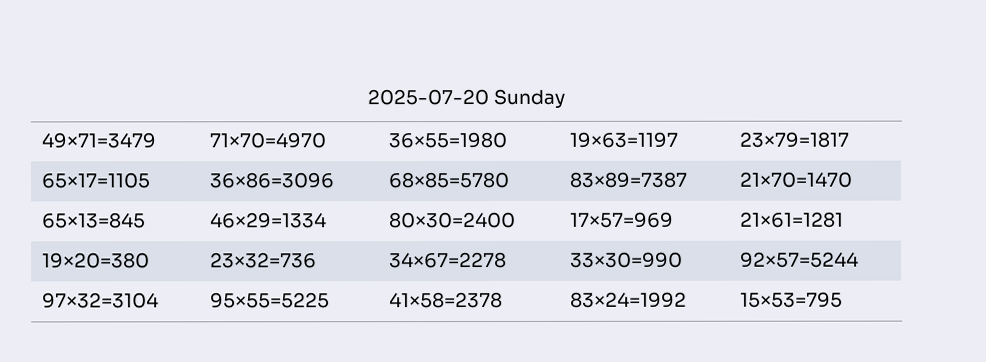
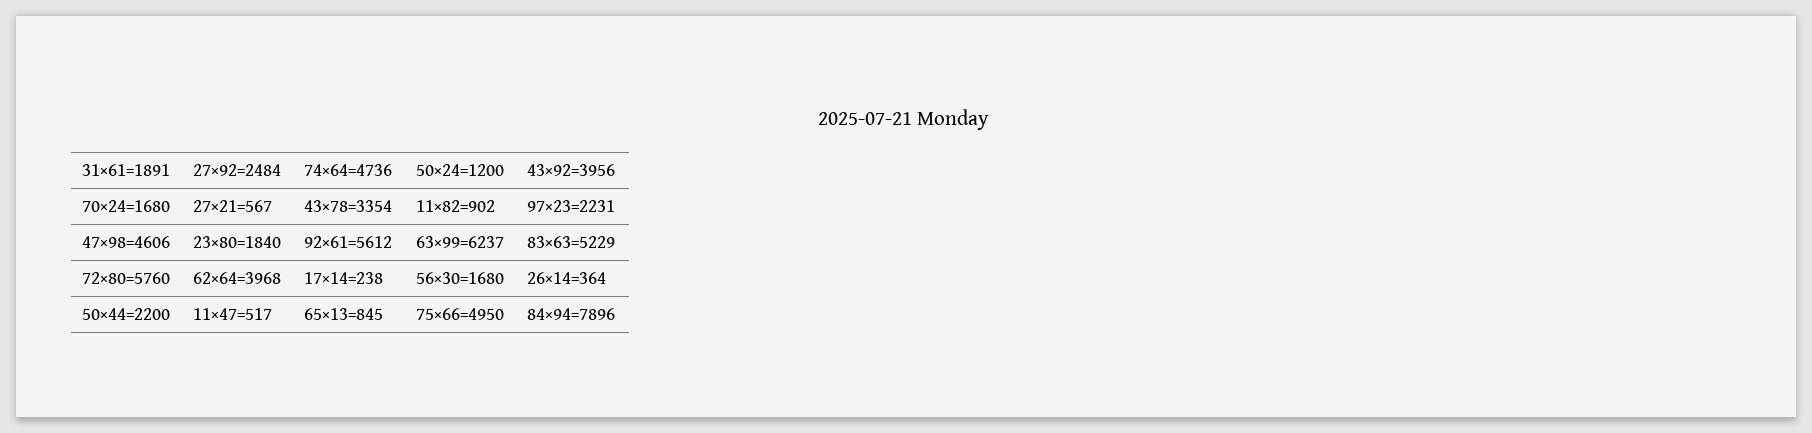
- 2025-07-20 Sunday
- 49×71=3479 | 71×70=4970 | 36×55=1980 | 19×63=1197 | 23×79=1817
- 65×17=1105 | 36×86=3096 | 68×85=5780 | 83×89=7387 | 21×70=1470
- 65×13=845 | 46×29=1334 | 80×30=2400 | 17×57=969 | 21×61=1281
- 19×20=380 | 23×32=736 | 34×67=2278 | 33×30=990 | 92×57=5244
- 97×32=3104 | 95×55=5225 | 41×58=2378 | 83×24=1992 | 15×53=795
+ 2025-07-21 Monday
+ 31×61=1891 | 27×92=2484 | 74×64=4736 | 50×24=1200 | 43×92=3956
+ 70×24=1680 | 27×21=567 | 43×78=3354 | 11×82=902 | 97×23=2231
+ 47×98=4606 | 23×80=1840 | 92×61=5612 | 63×99=6237 | 83×63=5229
+ 72×80=5760 | 62×64=3968 | 17×14=238 | 56×30=1680 | 26×14=364
+ 50×44=2200 | 11×47=517 | 65×13=845 | 75×66=4950 | 84×94=7896

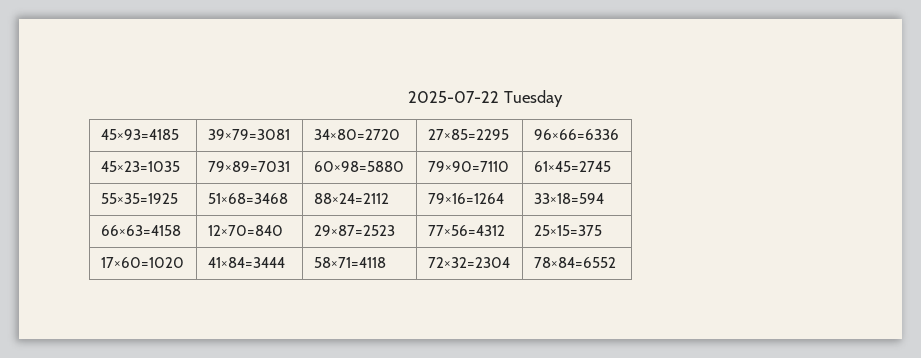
- 2025-07-21 Monday
- 31×61=1891 | 27×92=2484 | 74×64=4736 | 50×24=1200 | 43×92=3956
- 70×24=1680 | 27×21=567 | 43×78=3354 | 11×82=902 | 97×23=2231
- 47×98=4606 | 23×80=1840 | 92×61=5612 | 63×99=6237 | 83×63=5229
- 72×80=5760 | 62×64=3968 | 17×14=238 | 56×30=1680 | 26×14=364
- 50×44=2200 | 11×47=517 | 65×13=845 | 75×66=4950 | 84×94=7896
+ 2025-07-22 Tuesday
+ 45×93=4185 | 39×79=3081 | 34×80=2720 | 27×85=2295 | 96×66=6336
+ 45×23=1035 | 79×89=7031 | 60×98=5880 | 79×90=7110 | 61×45=2745
+ 55×35=1925 | 51×68=3468 | 88×24=2112 | 79×16=1264 | 33×18=594
+ 66×63=4158 | 12×70=840 | 29×87=2523 | 77×56=4312 | 25×15=375
+ 17×60=1020 | 41×84=3444 | 58×71=4118 | 72×32=2304 | 78×84=6552

